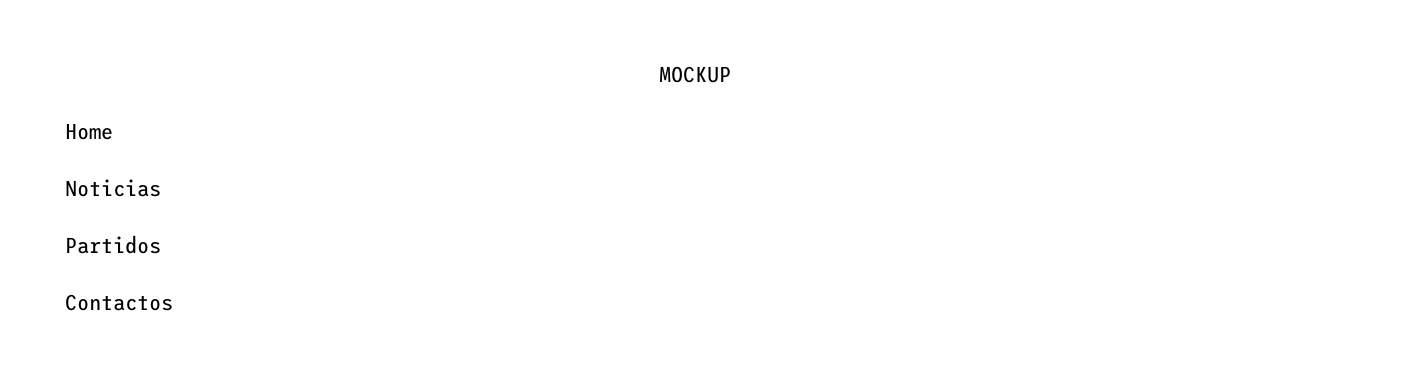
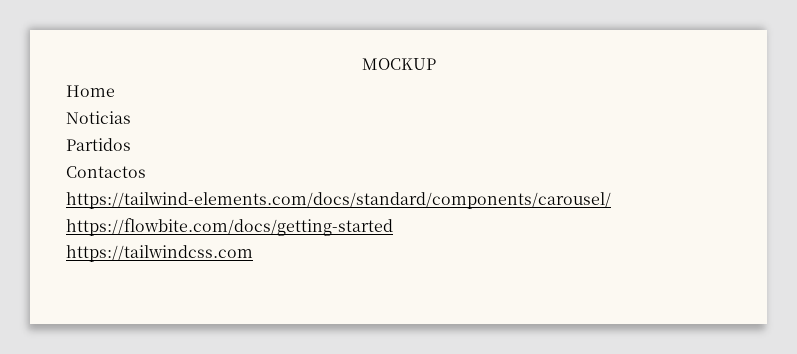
+ https://tailwind-elements.com/docs/standard/components/carousel/
+ https://flowbite.com/docs/getting-started
+ https://tailwindcss.com

